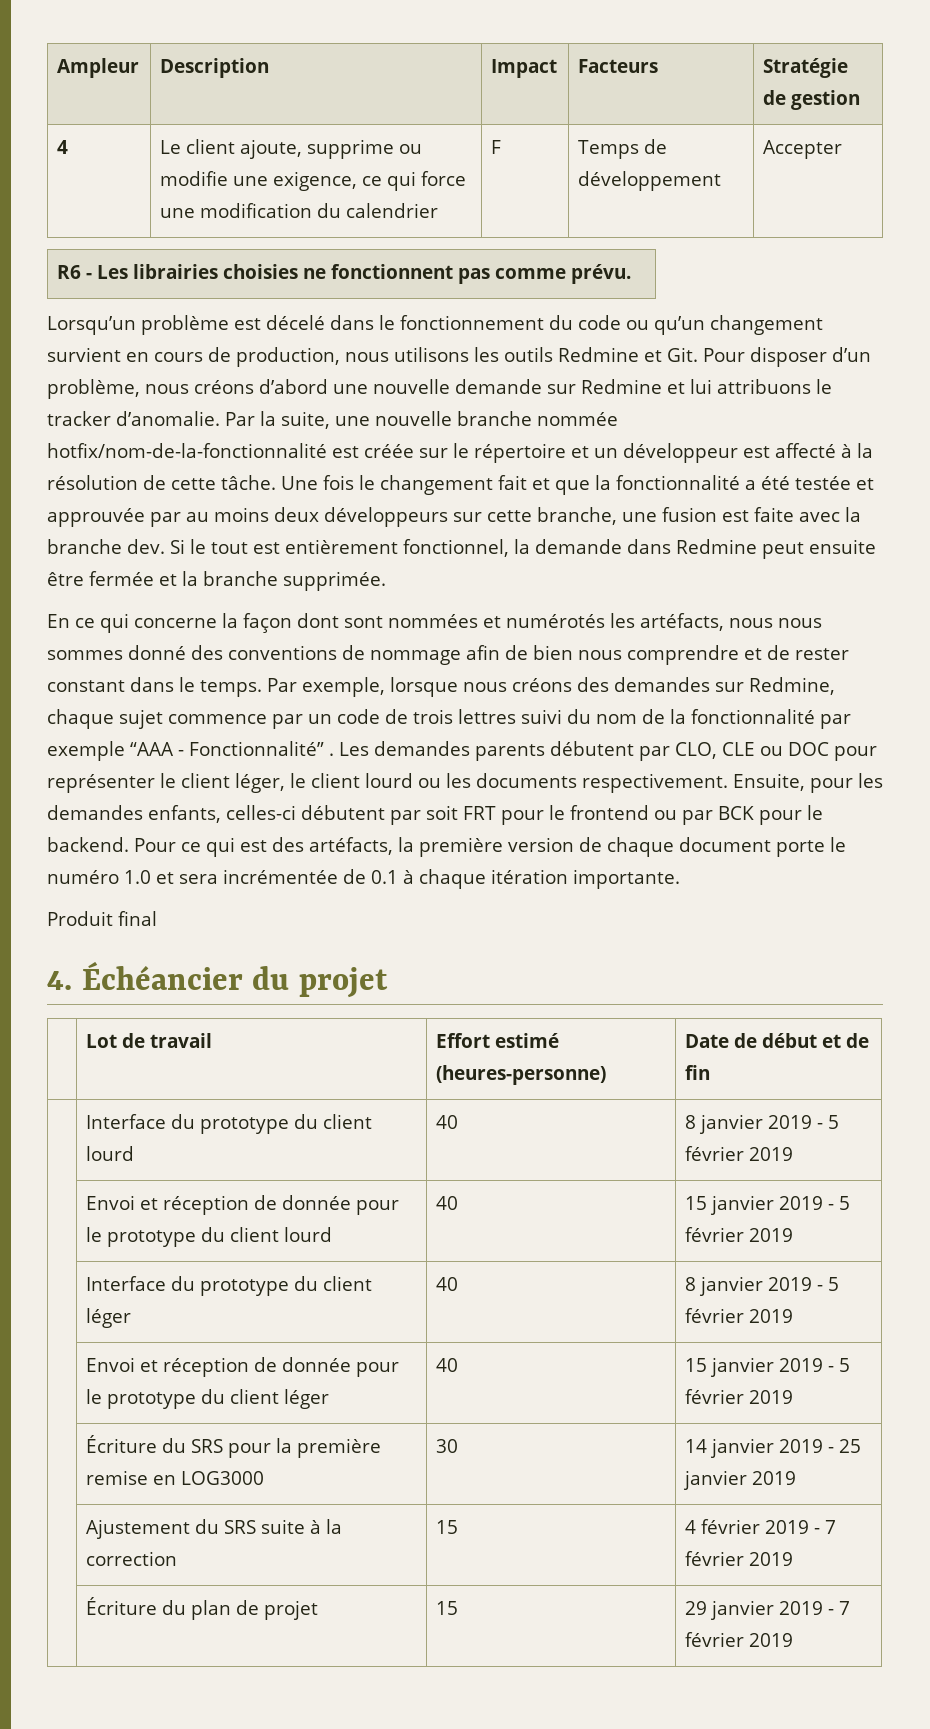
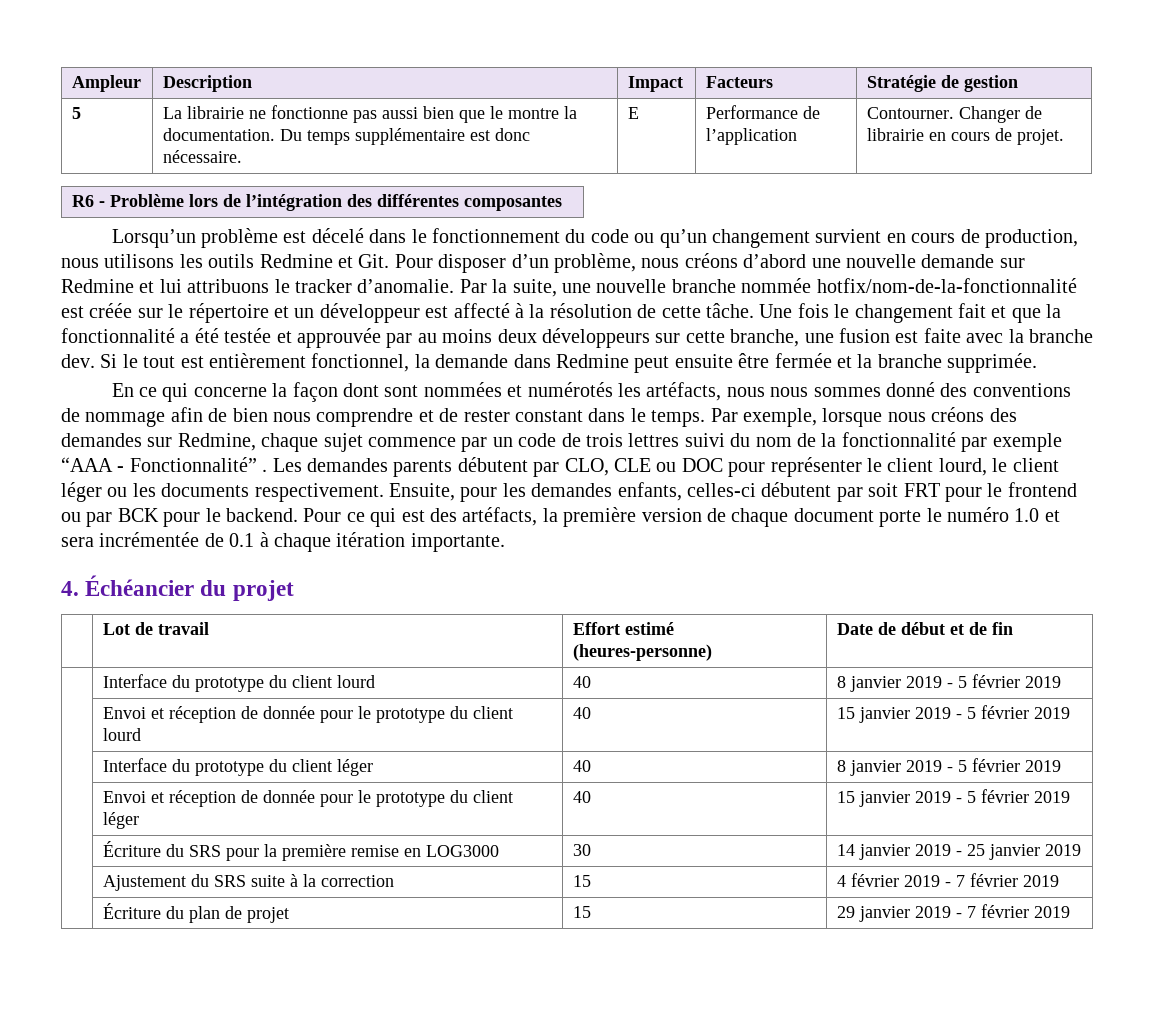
- 4 | Le client ajoute, supprime ou modifie une exigence, ce qui force une modification du calendrier | F | Temps de développement | Accepter
- R6 - Les librairies choisies ne fonctionnent pas comme prévu.
+ 5 | La librairie ne fonctionne pas aussi bien que le montre la documentation. Du temps supplémentaire est donc nécessaire. | E | Performance de l’application | Contourner. Changer de librairie en cours de projet.
+ R6 - Problème lors de l’intégration des différentes composantes
- Les demandes parents débutent par CLO, CLE ou DOC pour représenter le client léger, le client lourd ou les documents respectivement.
+ Les demandes parents débutent par CLO, CLE ou DOC pour représenter le client lourd, le client léger ou les documents respectivement.
- Produit final

